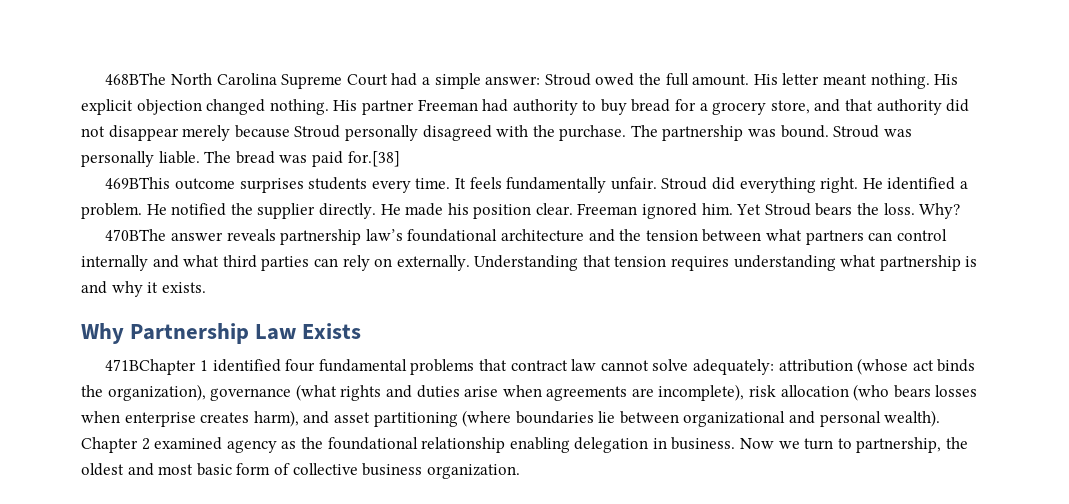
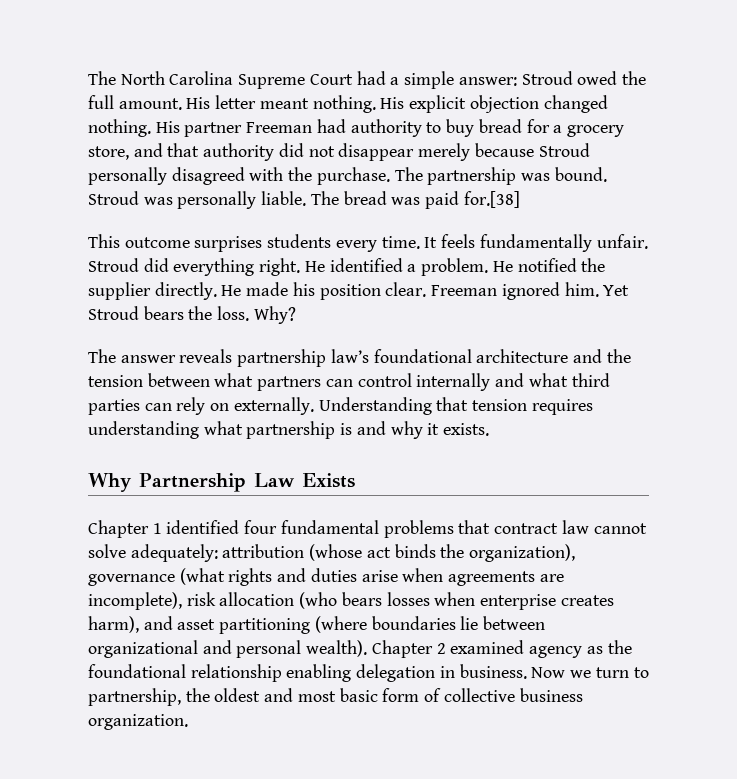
- 468BThe North Carolina Supreme Court had a simple answer: Stroud owed the full amount.
+ The North Carolina Supreme Court had a simple answer: Stroud owed the full amount.
- 469BThis outcome surprises students every time.
+ This outcome surprises students every time.
- 470BThe answer reveals partnership law’s foundational architecture and the tension between what partners can control internally and what third parties can rely on externally.
+ The answer reveals partnership law’s foundational architecture and the tension between what partners can control internally and what third parties can rely on externally.
- 471BChapter 1 identified four fundamental problems that contract law cannot solve adequately: attribution (whose act binds the organization), governance (what rights and duties arise when agreements are incomplete), risk allocation (who bears losses when enterprise creates harm), and asset partitioning (where boundaries lie between organizational and personal wealth).
+ Chapter 1 identified four fundamental problems that contract law cannot solve adequately: attribution (whose act binds the organization), governance (what rights and duties arise when agreements are incomplete), risk allocation (who bears losses when enterprise creates harm), and asset partitioning (where boundaries lie between organizational and personal wealth).

